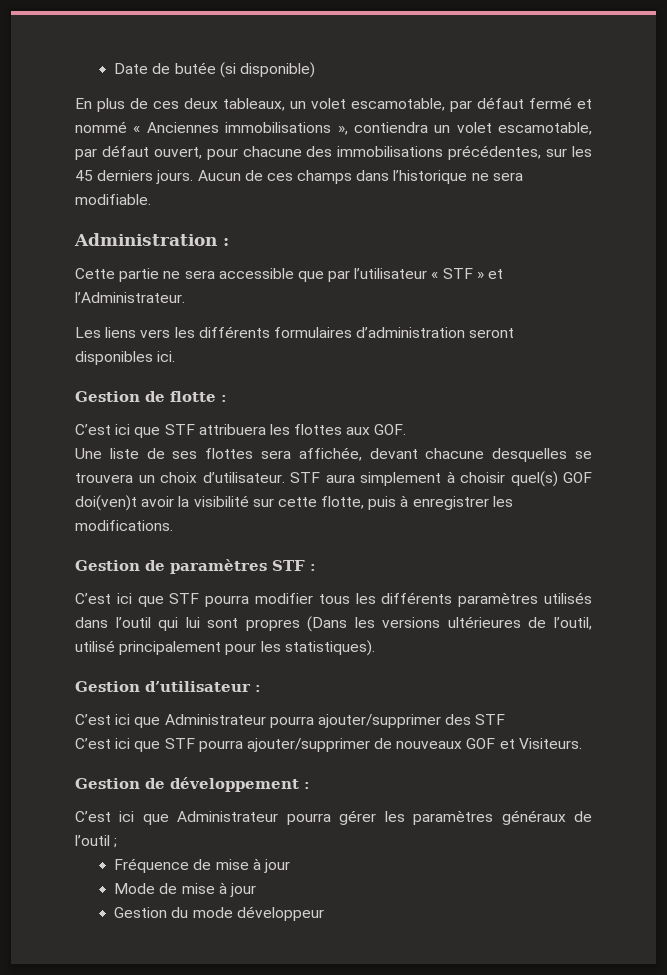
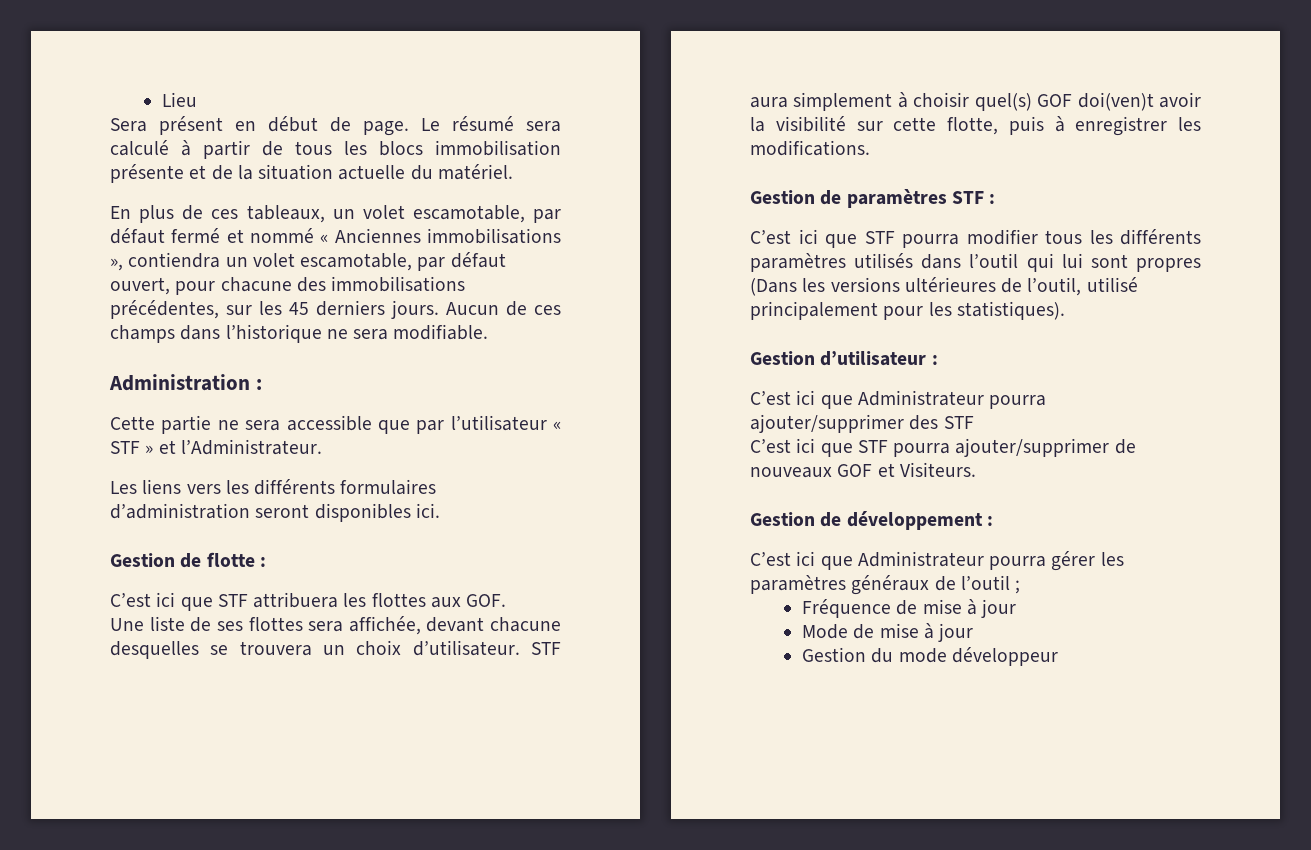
- Date de butée (si disponible)
+ Lieu
+ Sera présent en début de page. Le résumé sera calculé à partir de tous les blocs immobilisation présente et de la situation actuelle du matériel.
- En plus de ces deux tableaux, un volet escamotable, par défaut fermé et nommé « Anciennes immobilisations », contiendra un volet escamotable, par défaut ouvert, pour chacune des immobilisations précédentes, sur les 45 derniers jours.
+ En plus de ces tableaux, un volet escamotable, par défaut fermé et nommé « Anciennes immobilisations », contiendra un volet escamotable, par défaut ouvert, pour chacune des immobilisations précédentes, sur les 45 derniers jours.

